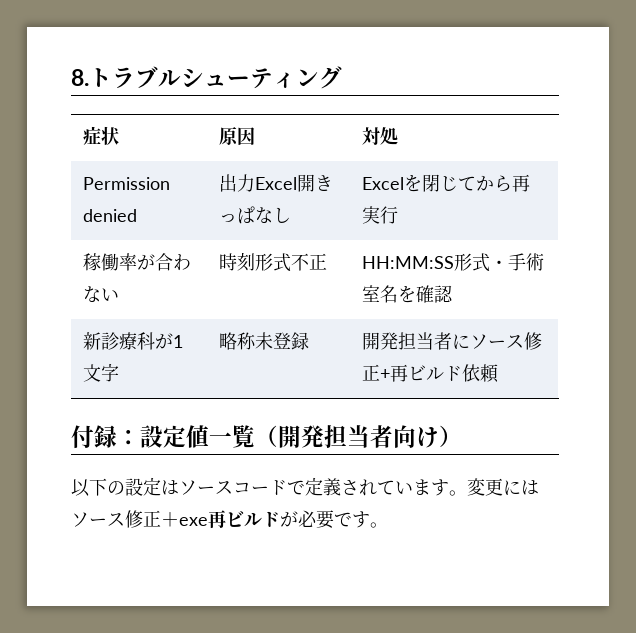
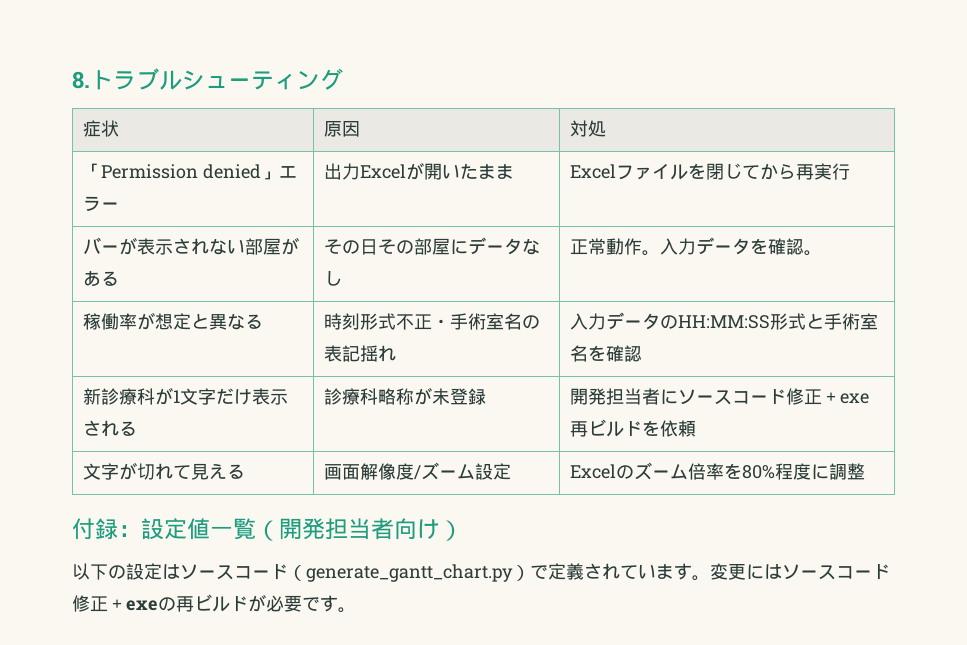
- Permission denied | 出力Excel開きっぱなし | Excelを閉じてから再実行
+ 「Permission denied」エラー | 出力Excelが開いたまま | Excelファイルを閉じてから再実行
+ バーが表示されない部屋がある | その日その部屋にデータなし | 正常動作。入力データを確認。
- 稼働率が合わない | 時刻形式不正 | HH:MM:SS形式・手術室名を確認
+ 稼働率が想定と異なる | 時刻形式不正・手術室名の表記揺れ | 入力データのHH:MM:SS形式と手術室名を確認
- 新診療科が1文字 | 略称未登録 | 開発担当者にソース修正+再ビルド依頼
+ 新診療科が1文字だけ表示される | 診療科略称が未登録 | 開発担当者にソースコード修正＋exe再ビルドを依頼
+ 文字が切れて見える | 画面解像度/ズーム設定 | Excelのズーム倍率を80%程度に調整
- 以下の設定はソースコードで定義されています。
+ 以下の設定はソースコード（generate_gantt_chart.py）で定義されています。
- 変更にはソース修正＋exe再ビルドが必要です。
+ 変更にはソースコード修正＋exeの再ビルドが必要です。

